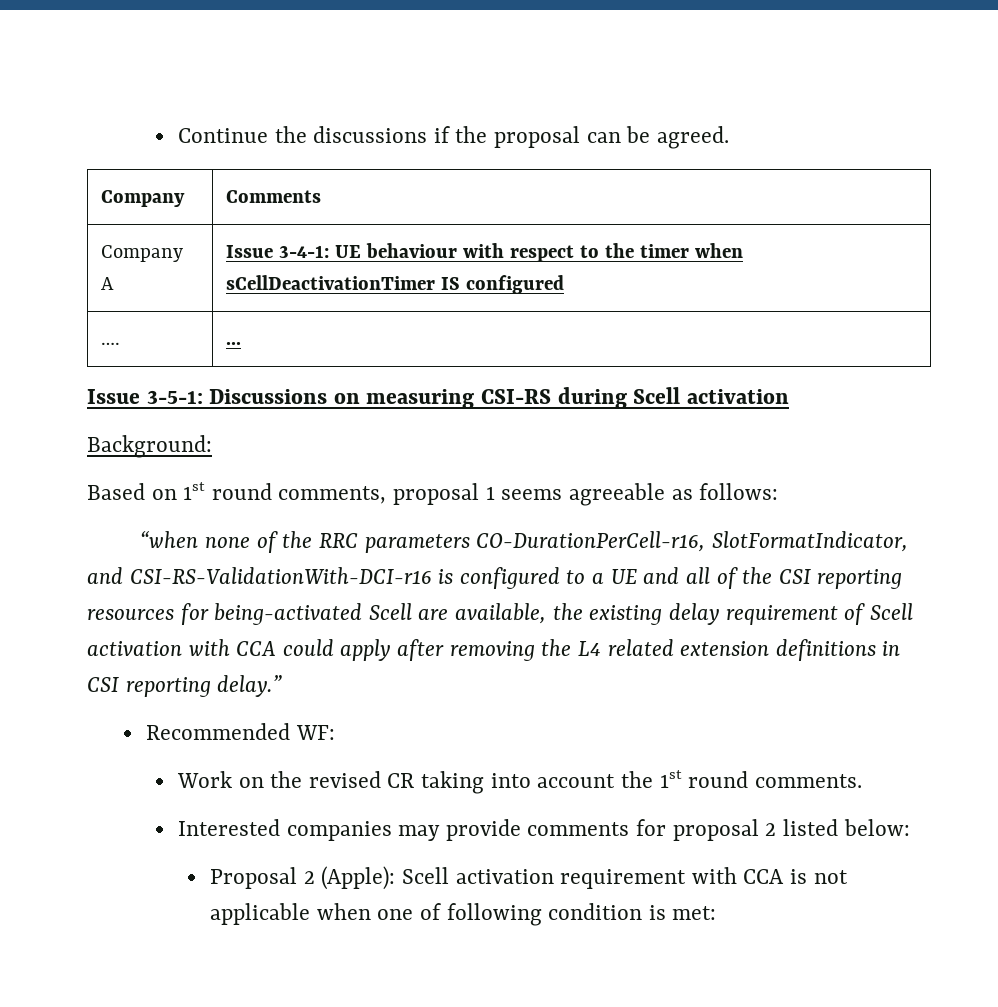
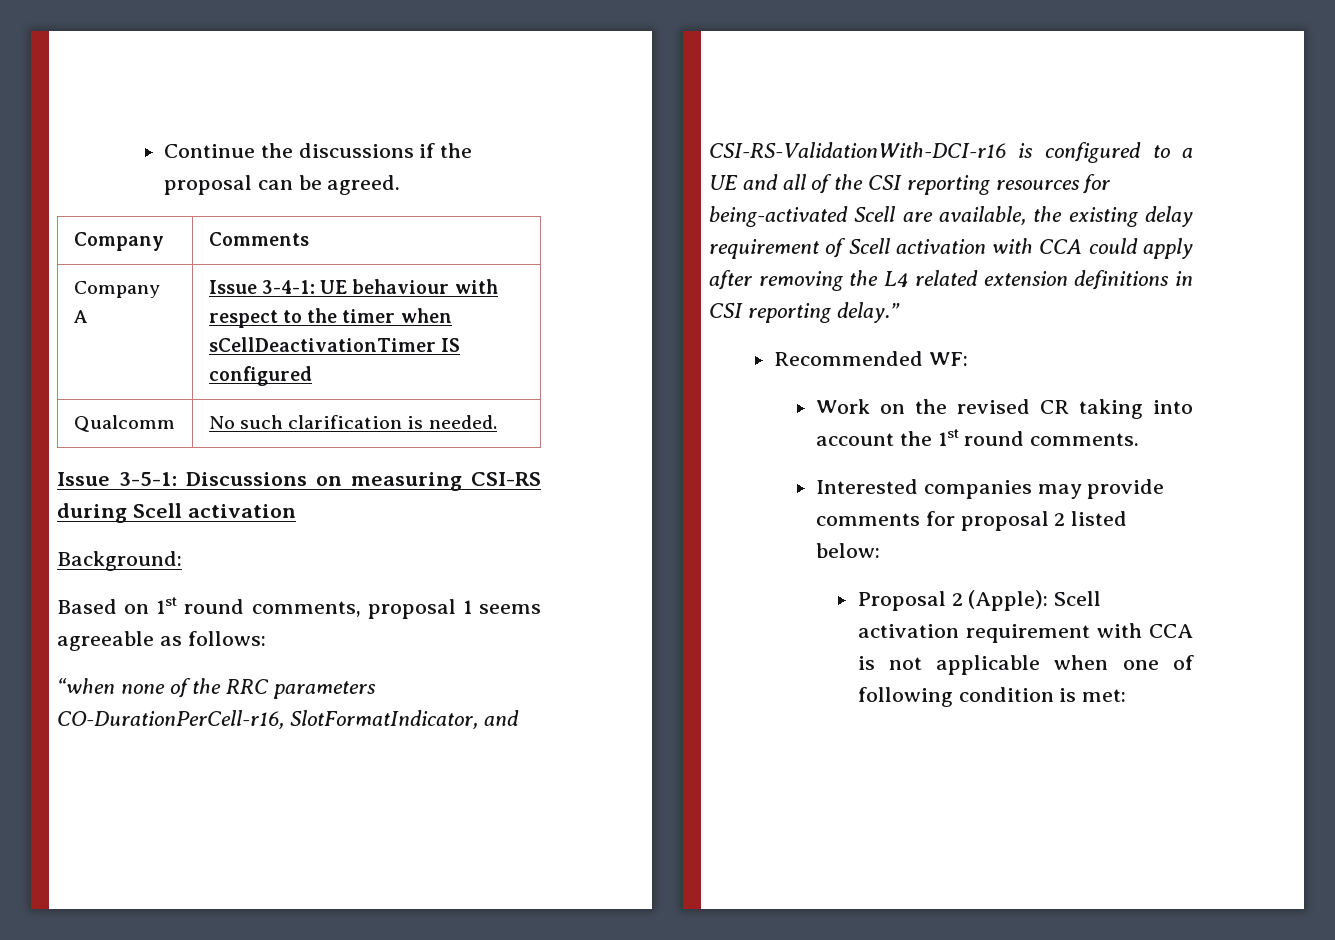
- …. | …
+ Qualcomm | No such clarification is needed.

